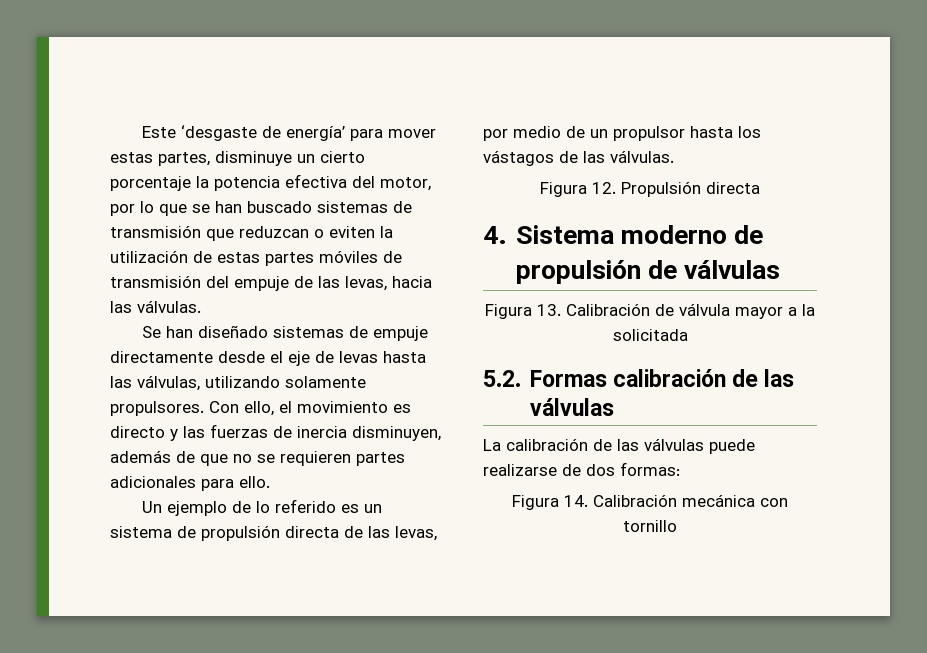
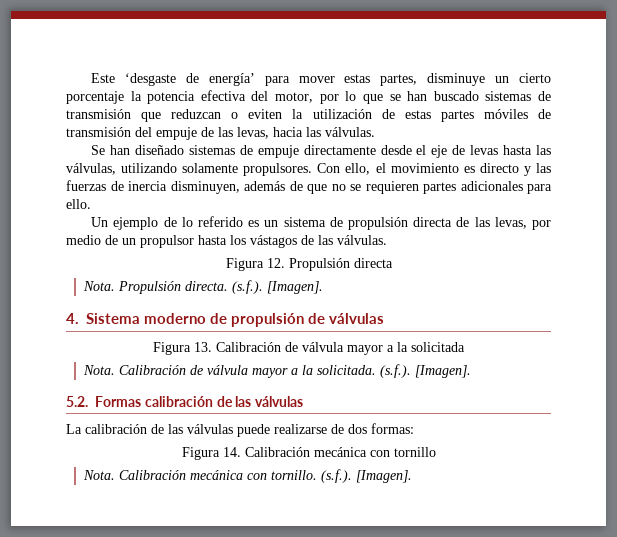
+ Nota. Propulsión directa. (s.f.). [Imagen].
+ Nota. Calibración de válvula mayor a la solicitada. (s.f.). [Imagen].
+ Nota. Calibración mecánica con tornillo. (s.f.). [Imagen].

